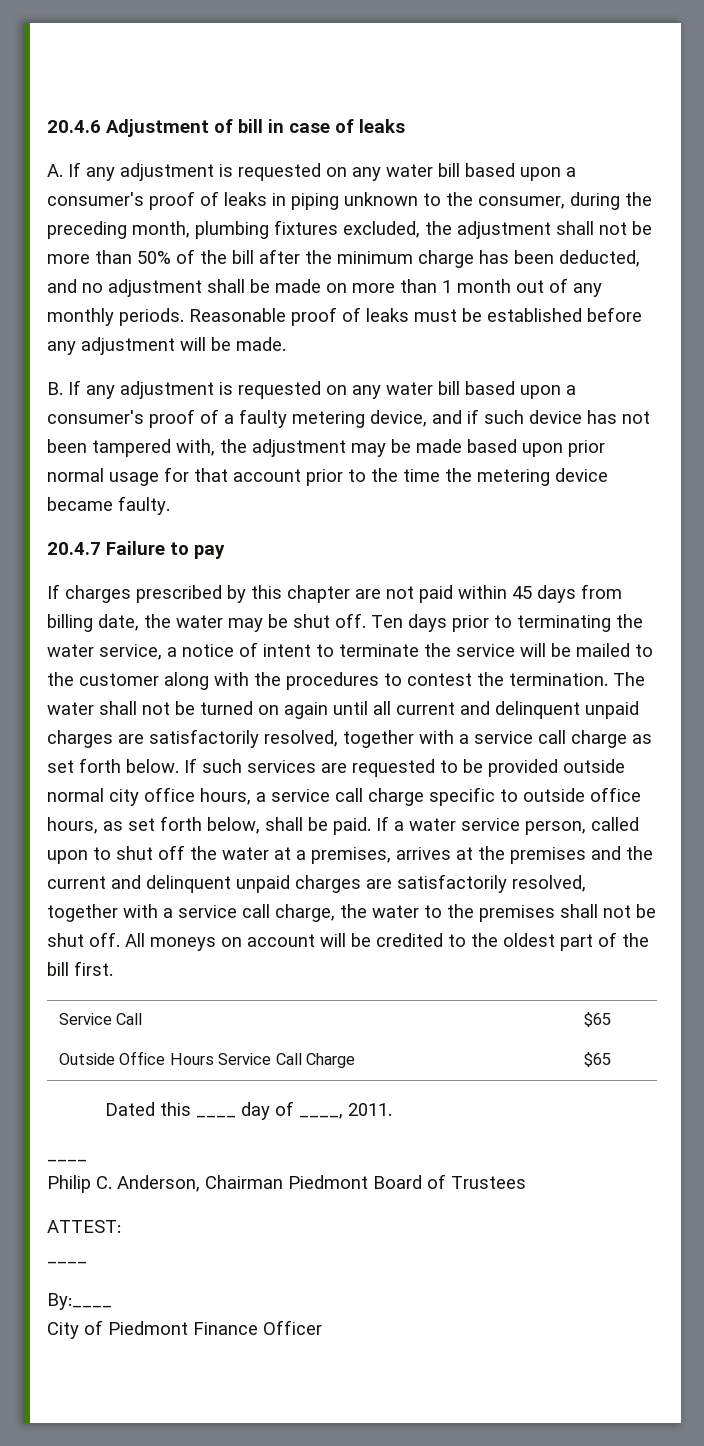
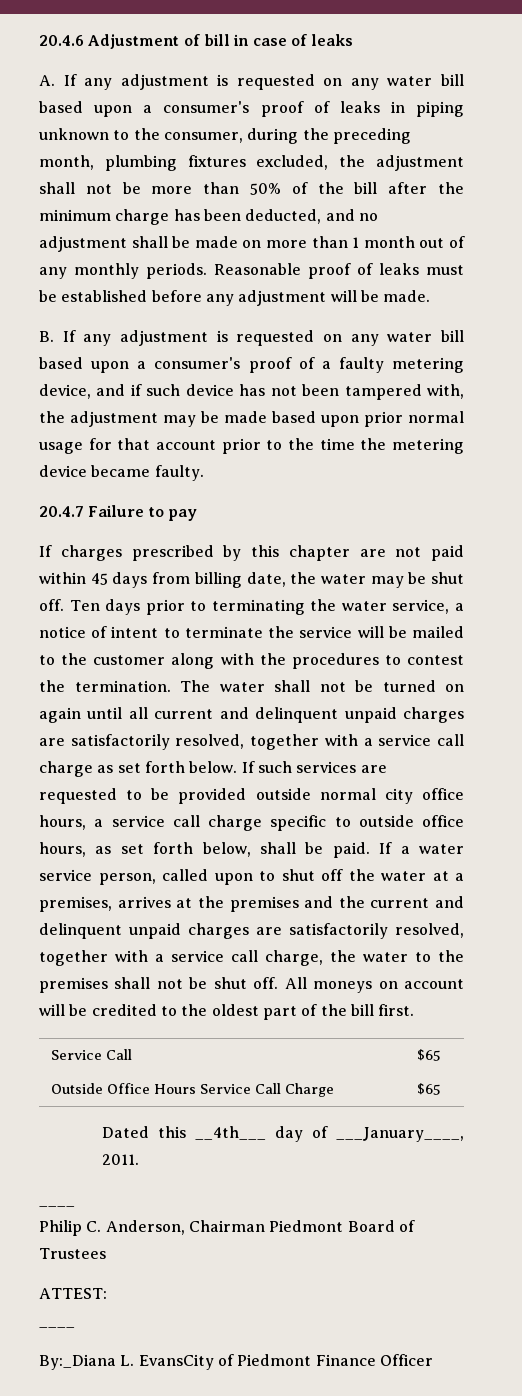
- Dated this ____ day of ____, 2011.
+ Dated this __4th___ day of ___January____, 2011.
- By:____
- City of Piedmont Finance Officer
+ By:_Diana L. EvansCity of Piedmont Finance Officer

